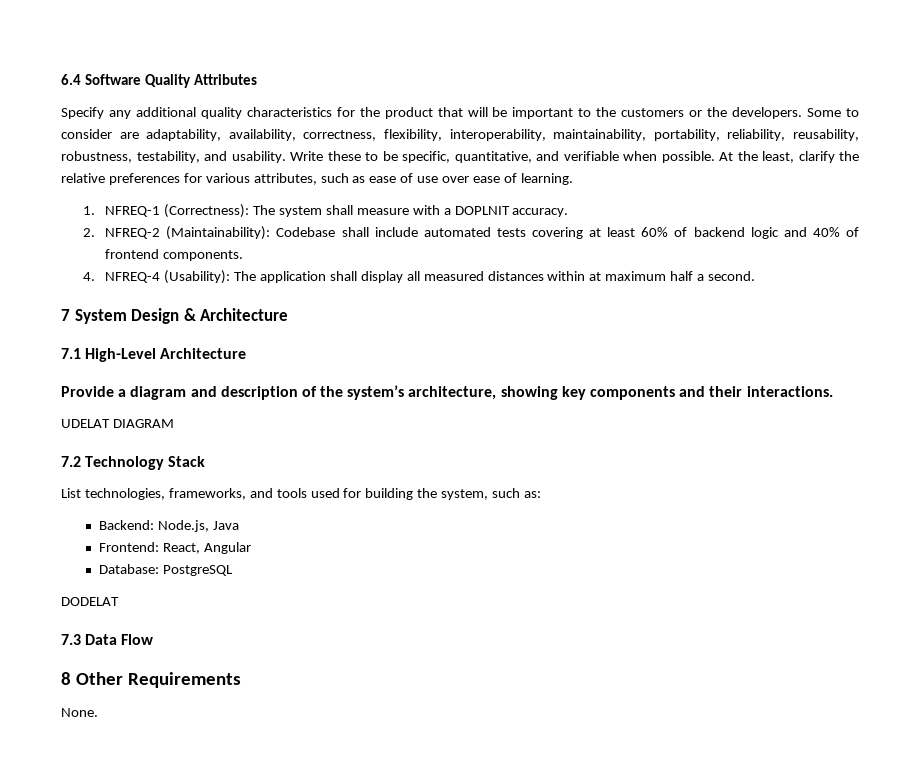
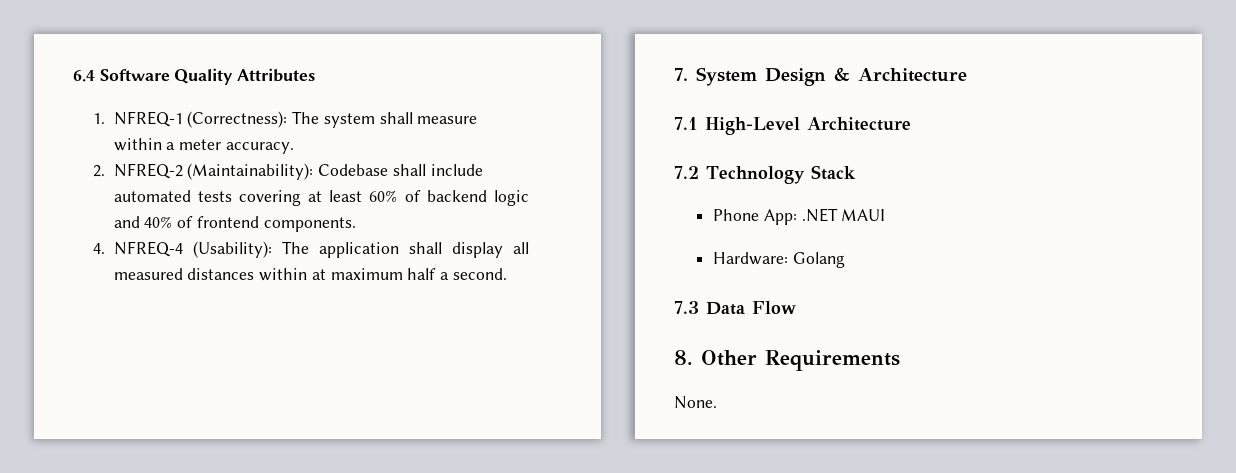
- Specify any additional quality characteristics for the product that will be important to the customers or the developers. Some to consider are adaptability, availability, correctness, flexibility, interoperability, maintainability, portability, reliability, reusability, robustness, testability, and usability. Write these to be specific, quantitative, and verifiable when possible. At the least, clarify the relative preferences for various attributes, such as ease of use over ease of learning.
- 1. NFREQ-1 (Correctness): The system shall measure with a DOPLNIT accuracy.
+ 1. NFREQ-1 (Correctness): The system shall measure within a meter accuracy.
- 7 System Design & Architecture
+ 7. System Design & Architecture
- Provide a diagram and description of the system’s architecture, showing key components and their interactions.
- UDELAT DIAGRAM
  7.2 Technology Stack
- List technologies, frameworks, and tools used for building the system, such as:
- Backend: Node.js, Java
- Frontend: React, Angular
- Database: PostgreSQL
- DODELAT
+ Phone App: .NET MAUI
+ Hardware: Golang
- 8 Other Requirements
+ 8. Other Requirements

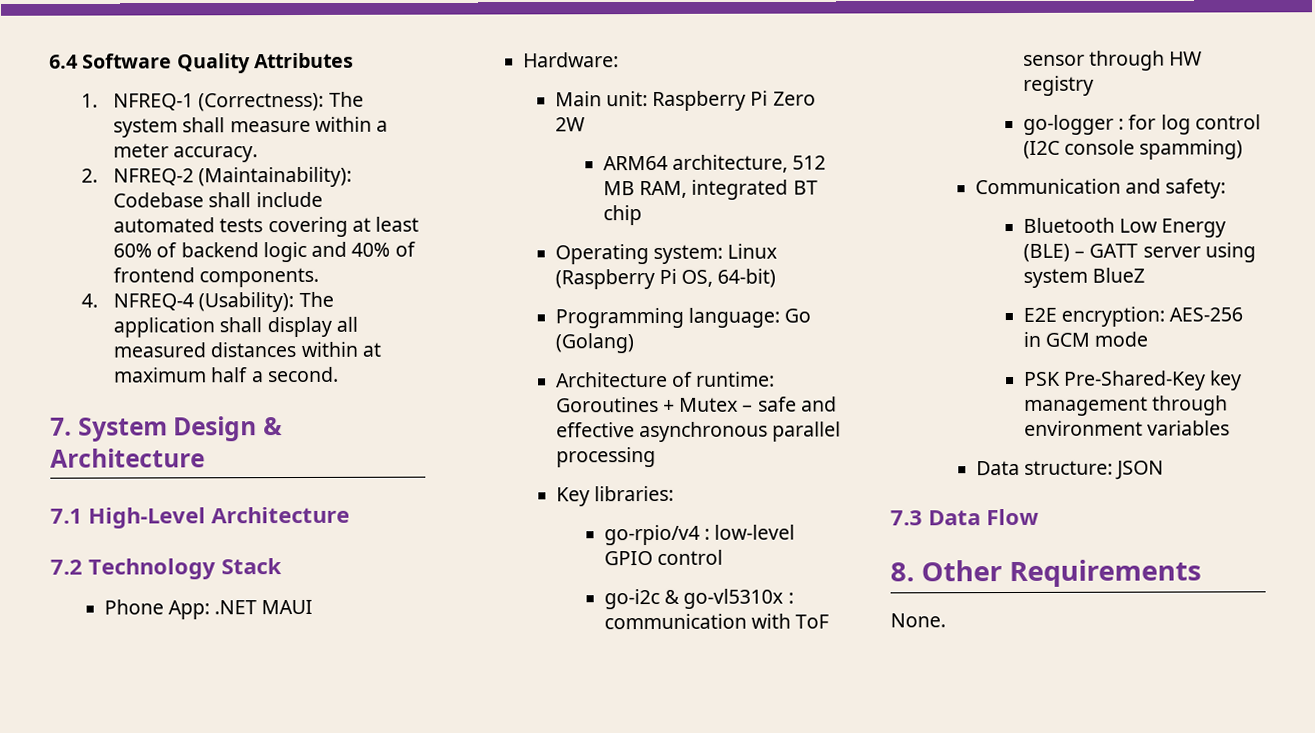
- Hardware: Golang
+ Hardware:
+ Main unit: Raspberry Pi Zero 2W
+ ARM64 architecture, 512 MB RAM, integrated BT chip
+ Operating system: Linux (Raspberry Pi OS, 64-bit)
+ Programming language: Go (Golang)
+ Architecture of runtime: Goroutines + Mutex – safe and effective asynchronous parallel processing
+ Key libraries:
+ go-rpio/v4 : low-level GPIO control
+ go-i2c & go-vl5310x : communication with ToF sensor through HW registry
+ go-logger : for log control (I2C console spamming)
+ Communication and safety:
+ Bluetooth Low Energy (BLE) – GATT server using system BlueZ
+ E2E encryption: AES-256 in GCM mode
+ PSK Pre-Shared-Key key management through environment variables
+ Data structure: JSON

